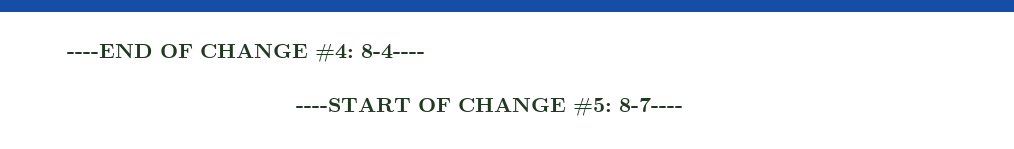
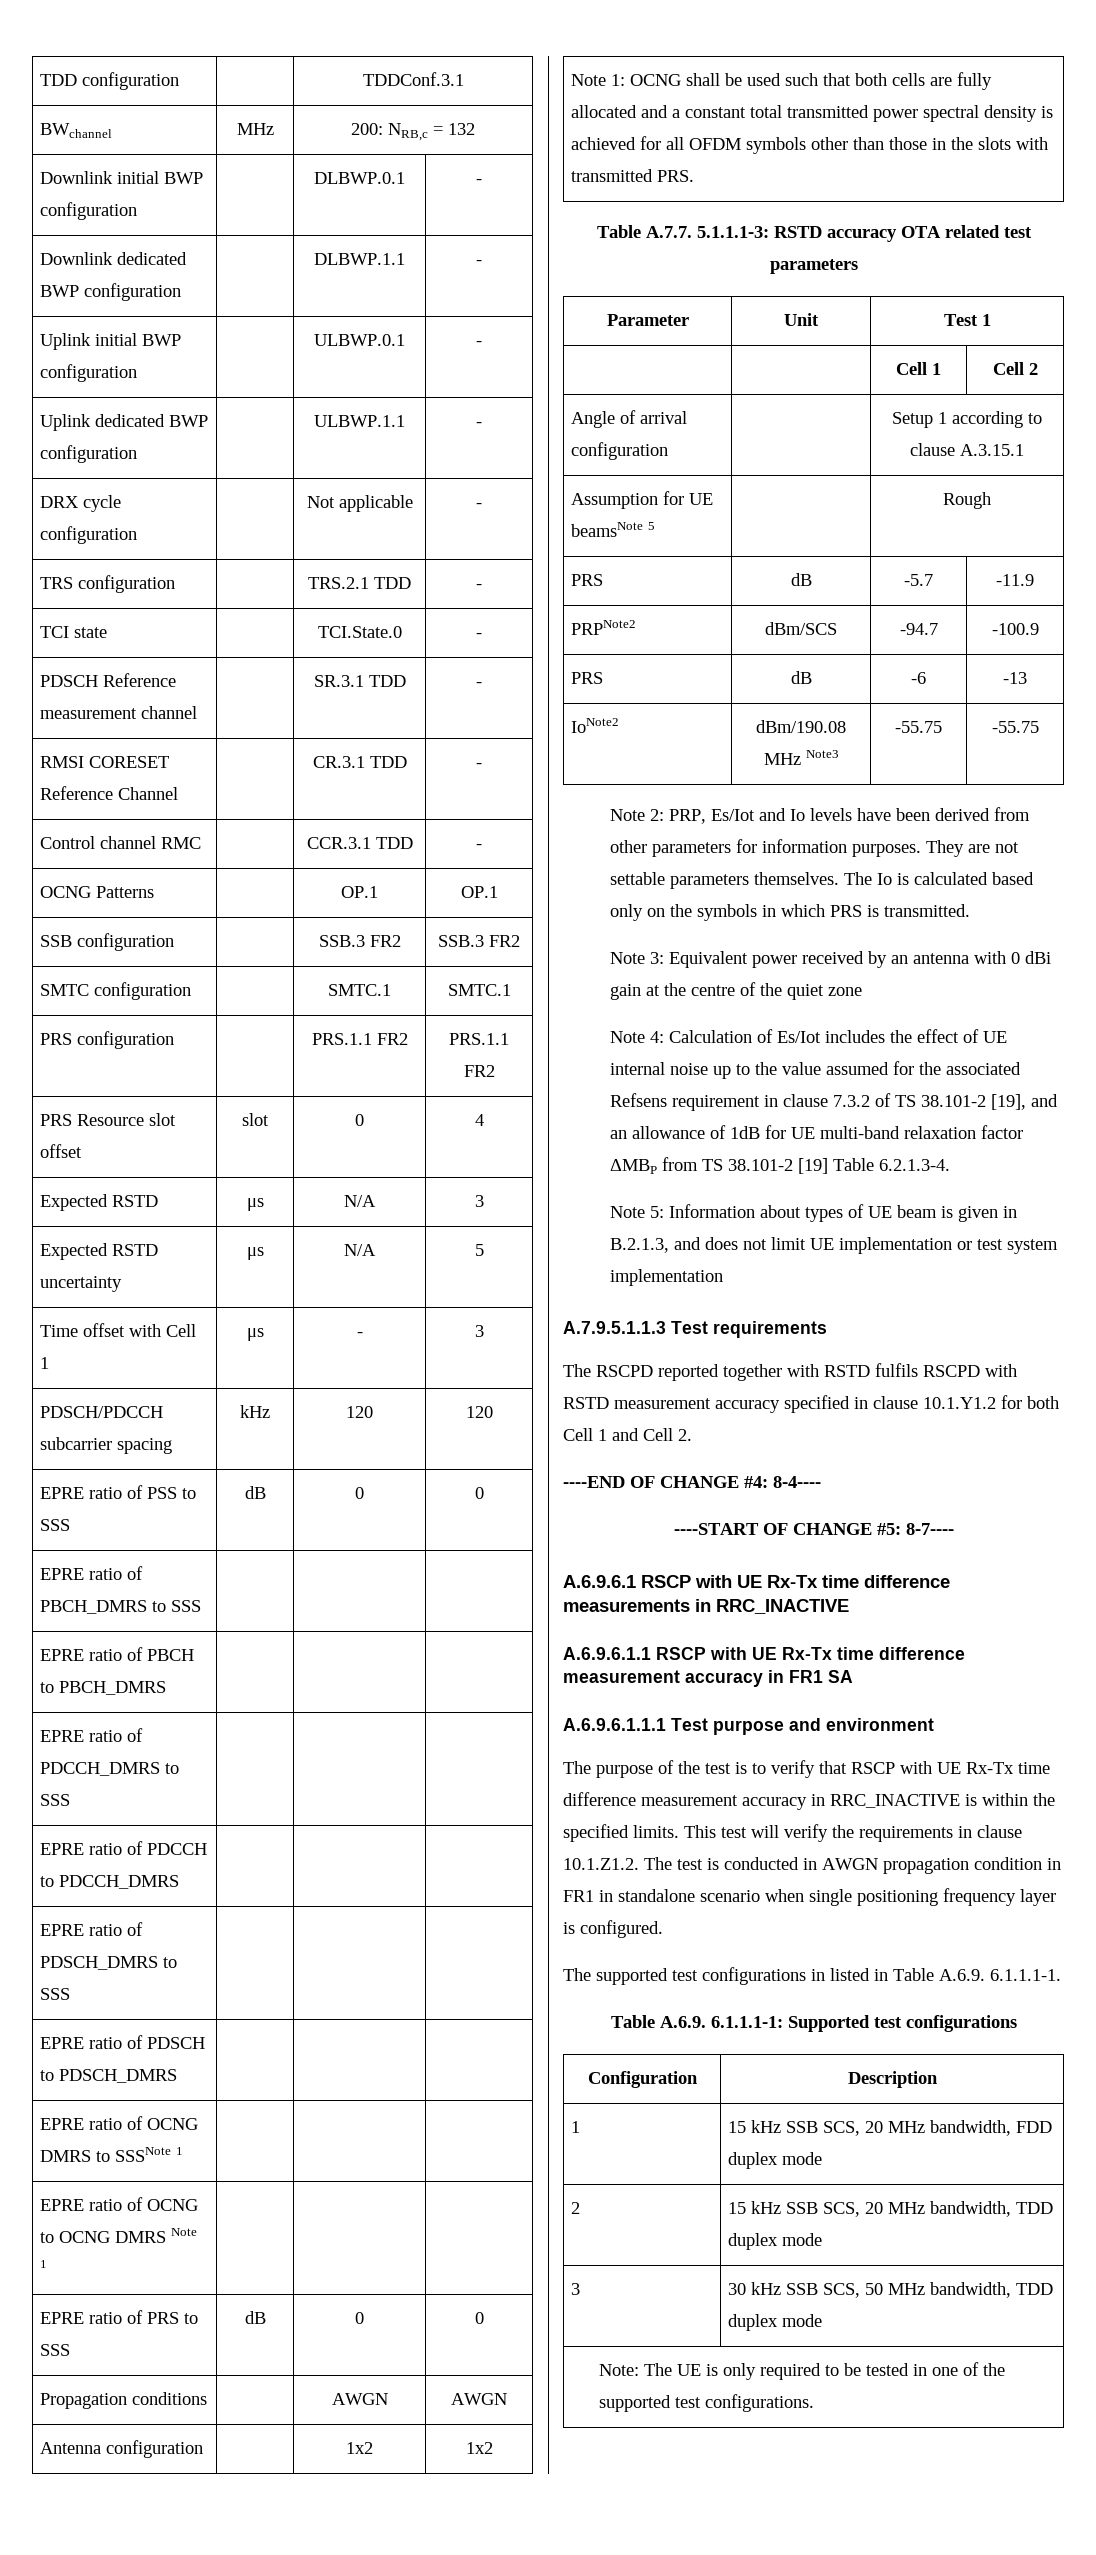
+ TDD configuration | | TDDConf.3.1
+ BWchannel | MHz | 200: NRB,c = 132
+ Downlink initial BWP configuration | | DLBWP.0.1 | -
+ Downlink dedicated BWP configuration | | DLBWP.1.1 | -
+ Uplink initial BWP configuration | | ULBWP.0.1 | -
+ Uplink dedicated BWP configuration | | ULBWP.1.1 | -
+ DRX cycle configuration | | Not applicable | -
+ TRS configuration | | TRS.2.1 TDD | -
+ TCI state | | TCI.State.0 | -
+ PDSCH Reference measurement channel | | SR.3.1 TDD | -
+ RMSI CORESET Reference Channel | | CR.3.1 TDD | -
+ Control channel RMC | | CCR.3.1 TDD | -
+ OCNG Patterns | | OP.1 | OP.1
+ SSB configuration | | SSB.3 FR2 | SSB.3 FR2
+ SMTC configuration | | SMTC.1 | SMTC.1
+ PRS configuration | | PRS.1.1 FR2 | PRS.1.1 FR2
+ PRS Resource slot offset | slot | 0 | 4
+ Expected RSTD | μs | N/A | 3
+ Expected RSTD uncertainty | μs | N/A | 5
+ Time offset with Cell 1 | μs | - | 3
+ PDSCH/PDCCH subcarrier spacing | kHz | 120 | 120
+ EPRE ratio of PSS to SSS | dB | 0 | 0
+ EPRE ratio of PBCH_DMRS to SSS | | |
+ EPRE ratio of PBCH to PBCH_DMRS | | |
+ EPRE ratio of PDCCH_DMRS to SSS | | |
+ EPRE ratio of PDCCH to PDCCH_DMRS | | |
+ EPRE ratio of PDSCH_DMRS to SSS | | |
+ EPRE ratio of PDSCH to PDSCH_DMRS | | |
+ EPRE ratio of OCNG DMRS to SSSNote 1 | | |
+ EPRE ratio of OCNG to OCNG DMRS Note 1 | | |
+ EPRE ratio of PRS to SSS | dB | 0 | 0
+ Propagation conditions | | AWGN | AWGN
+ Antenna configuration | | 1x2 | 1x2
+ Note 1: OCNG shall be used such that both cells are fully allocated and a constant total transmitted power spectral density is achieved for all OFDM symbols other than those in the slots with transmitted PRS.
+ Table A.7.7. 5.1.1.1-3: RSTD accuracy OTA related test parameters
+ Parameter | Unit | Test 1
+ | | Cell 1 | Cell 2
+ Angle of arrival configuration | | Setup 1 according to clause A.3.15.1
+ Assumption for UE beamsNote 5 | | Rough
+ PRS | dB | -5.7 | -11.9
+ PRPNote2 | dBm/SCS | -94.7 | -100.9
+ PRS | dB | -6 | -13
+ IoNote2 | dBm/190.08 MHz Note3 | -55.75 | -55.75
+ Note 2: PRP, Es/Iot and Io levels have been derived from other parameters for information purposes. They are not settable parameters themselves. The Io is calculated based only on the symbols in which PRS is transmitted.
+ Note 3: Equivalent power received by an antenna with 0 dBi gain at the centre of the quiet zone
+ Note 4: Calculation of Es/Iot includes the effect of UE internal noise up to the value assumed for the associated Refsens requirement in clause 7.3.2 of TS 38.101-2 [19], and an allowance of 1dB for UE multi-band relaxation factor ΔMBP from TS 38.101-2 [19] Table 6.2.1.3-4.
+ Note 5: Information about types of UE beam is given in B.2.1.3, and does not limit UE implementation or test system implementation
+ A.7.9.5.1.1.3 Test requirements
+ The RSCPD reported together with RSTD fulfils RSCPD with RSTD measurement accuracy specified in clause 10.1.Y1.2 for both Cell 1 and Cell 2.
+ A.6.9.6.1 RSCP with UE Rx-Tx time difference measurements in RRC_INACTIVE
+ A.6.9.6.1.1 RSCP with UE Rx-Tx time difference measurement accuracy in FR1 SA
+ A.6.9.6.1.1.1 Test purpose and environment
+ The purpose of the test is to verify that RSCP with UE Rx-Tx time difference measurement accuracy in RRC_INACTIVE is within the specified limits. This test will verify the requirements in clause 10.1.Z1.2. The test is conducted in AWGN propagation condition in FR1 in standalone scenario when single positioning frequency layer is configured.
+ The supported test configurations in listed in Table A.6.9. 6.1.1.1-1.
+ Table A.6.9. 6.1.1.1-1: Supported test configurations
+ Configuration | Description
+ 1 | 15 kHz SSB SCS, 20 MHz bandwidth, FDD duplex mode
+ 2 | 15 kHz SSB SCS, 20 MHz bandwidth, TDD duplex mode
+ 3 | 30 kHz SSB SCS, 50 MHz bandwidth, TDD duplex mode
+ Note: The UE is only required to be tested in one of the supported test configurations.

